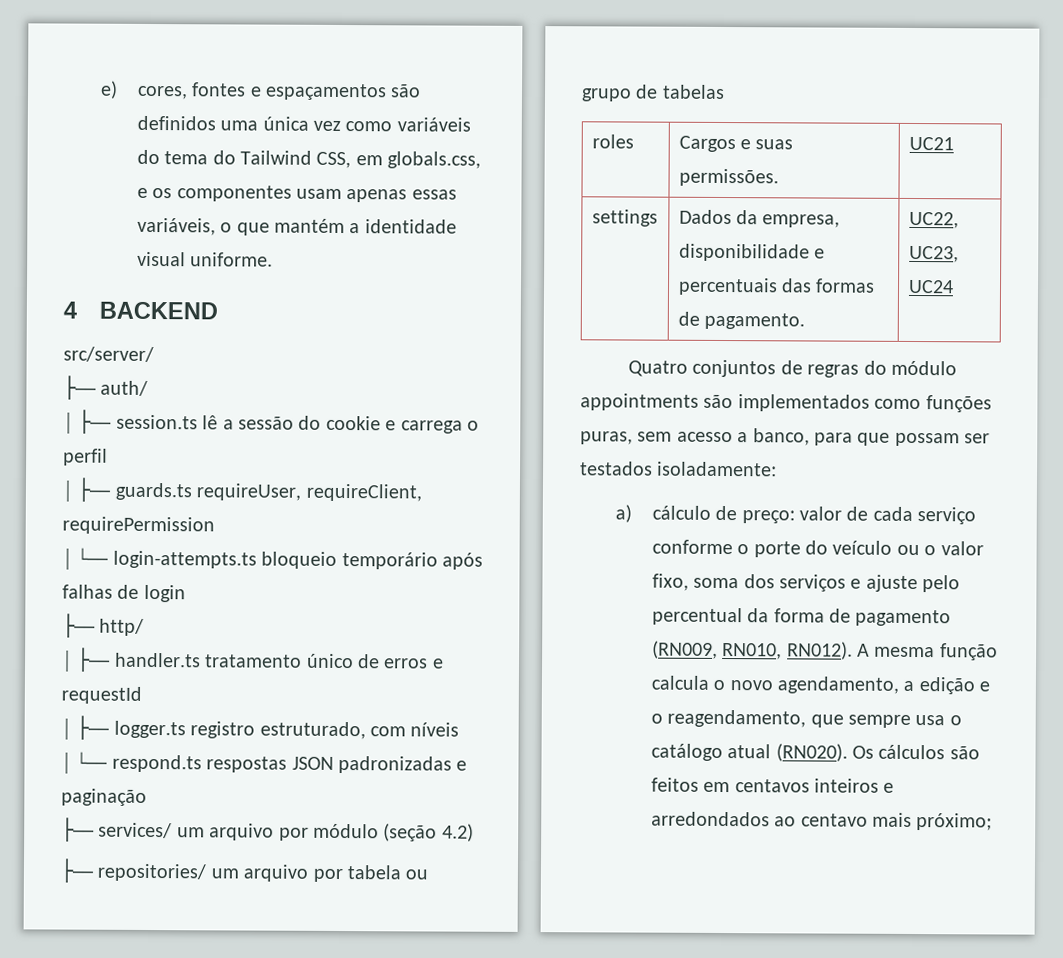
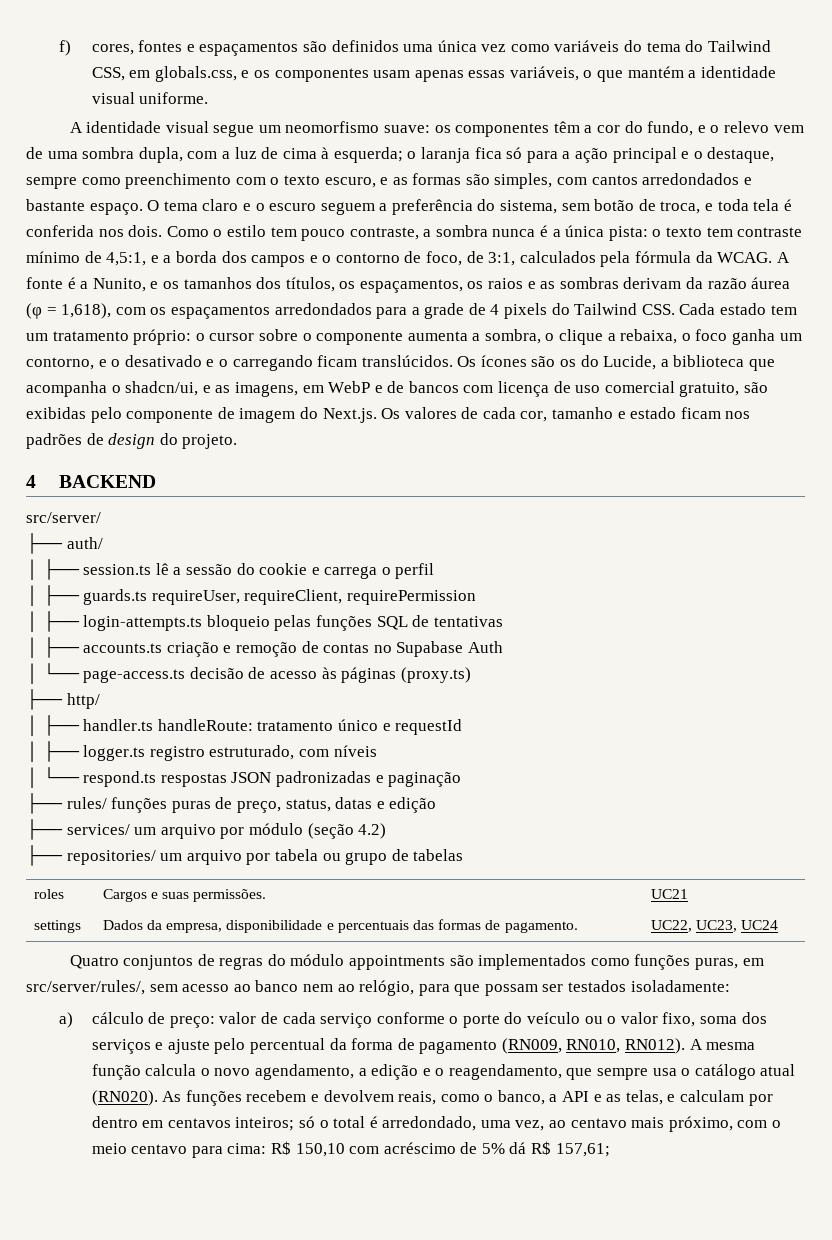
- e) cores, fontes e espaçamentos são definidos uma única vez como variáveis do tema do Tailwind CSS, em globals.css, e os componentes usam apenas essas variáveis, o que mantém a identidade visual uniforme.
+ f) cores, fontes e espaçamentos são definidos uma única vez como variáveis do tema do Tailwind CSS, em globals.css, e os componentes usam apenas essas variáveis, o que mantém a identidade visual uniforme.
+ A identidade visual segue um neomorfismo suave: os componentes têm a cor do fundo, e o relevo vem de uma sombra dupla, com a luz de cima à esquerda; o laranja fica só para a ação principal e o destaque, sempre como preenchimento com o texto escuro, e as formas são simples, com cantos arredondados e bastante espaço. O tema claro e o escuro seguem a preferência do sistema, sem botão de troca, e toda tela é conferida nos dois. Como o estilo tem pouco contraste, a sombra nunca é a única pista: o texto tem contraste mínimo de 4,5:1, e a borda dos campos e o contorno de foco, de 3:1, calculados pela fórmula da WCAG. A fonte é a Nunito, e os tamanhos dos títulos, os espaçamentos, os raios e as sombras derivam da razão áurea (φ = 1,618), com os espaçamentos arredondados para a grade de 4 pixels do Tailwind CSS. Cada estado tem um tratamento próprio: o cursor sobre o componente aumenta a sombra, o clique a rebaixa, o foco ganha um contorno, e o desativado e o carregando ficam translúcidos. Os ícones são os do Lucide, a biblioteca que acompanha o shadcn/ui, e as imagens, em WebP e de bancos com licença de uso comercial gratuito, são exibidas pelo componente de imagem do Next.js. Os valores de cada cor, tamanho e estado ficam nos padrões de design do projeto.
- │ └── login-attempts.ts bloqueio temporário após falhas de login
+ │ ├── login-attempts.ts bloqueio pelas funções SQL de tentativas
+ │ ├── accounts.ts criação e remoção de contas no Supabase Auth
+ │ └── page-access.ts decisão de acesso às páginas (proxy.ts)
- │ ├── handler.ts tratamento único de erros e requestId
+ │ ├── handler.ts handleRoute: tratamento único e requestId
+ ├── rules/ funções puras de preço, status, datas e edição
- Quatro conjuntos de regras do módulo appointments são implementados como funções puras, sem acesso a banco, para que possam ser testados isoladamente:
+ Quatro conjuntos de regras do módulo appointments são implementados como funções puras, em src/server/rules/, sem acesso ao banco nem ao relógio, para que possam ser testados isoladamente:
- Os cálculos são feitos em centavos inteiros e arredondados ao centavo mais próximo;
+ As funções recebem e devolvem reais, como o banco, a API e as telas, e calculam por dentro em centavos inteiros; só o total é arredondado, uma vez, ao centavo mais próximo, com o meio centavo para cima: R$ 150,10 com acréscimo de 5% dá R$ 157,61;

